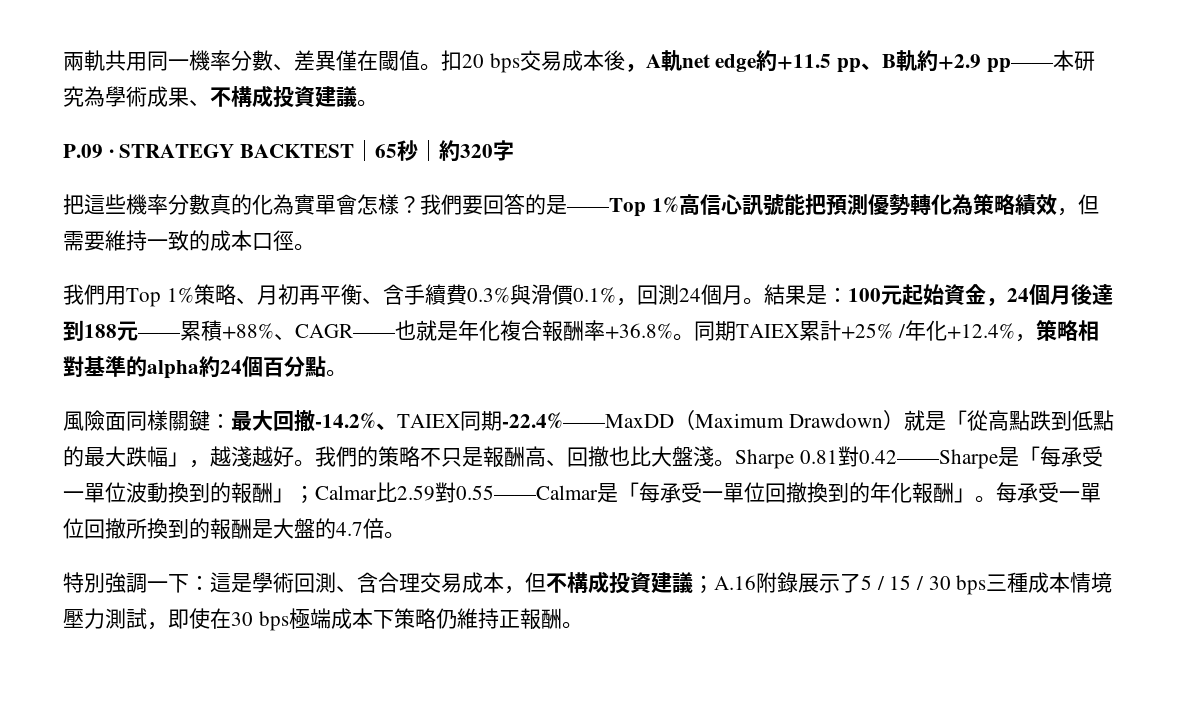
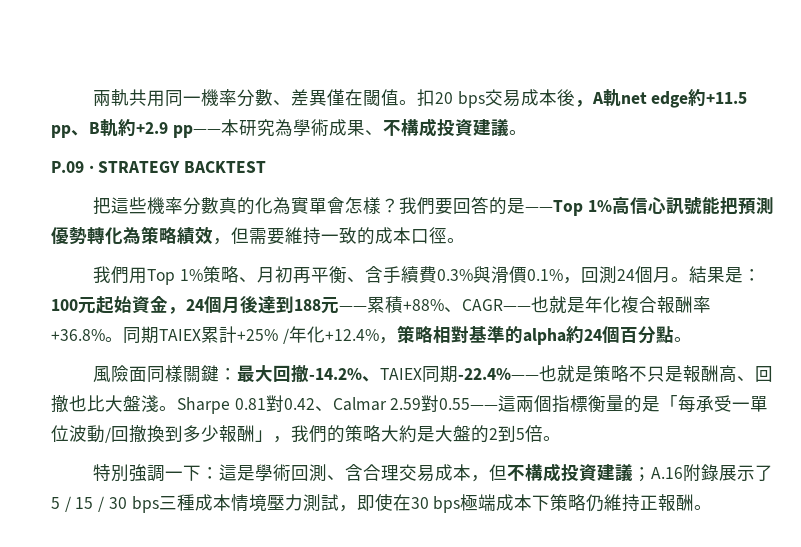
- P.09 · STRATEGY BACKTEST｜65秒｜約320字
+ P.09 · STRATEGY BACKTEST
- 風險面同樣關鍵：最大回撤-14.2%、TAIEX同期-22.4%——MaxDD（Maximum Drawdown）就是「從高點跌到低點的最大跌幅」，越淺越好。我們的策略不只是報酬高、回撤也比大盤淺。
+ 風險面同樣關鍵：最大回撤-14.2%、TAIEX同期-22.4%——也就是策略不只是報酬高、回撤也比大盤淺。
- Sharpe 0.81對0.42——Sharpe是「每承受一單位波動換到的報酬」；Calmar比2.59對0.55——Calmar是「每承受一單位回撤換到的年化報酬」。每承受一單位回撤所換到的報酬是大盤的4.7倍。
+ Sharpe 0.81對0.42、Calmar 2.59對0.55——這兩個指標衡量的是「每承受一單位波動/回撤換到多少報酬」，我們的策略大約是大盤的2到5倍。

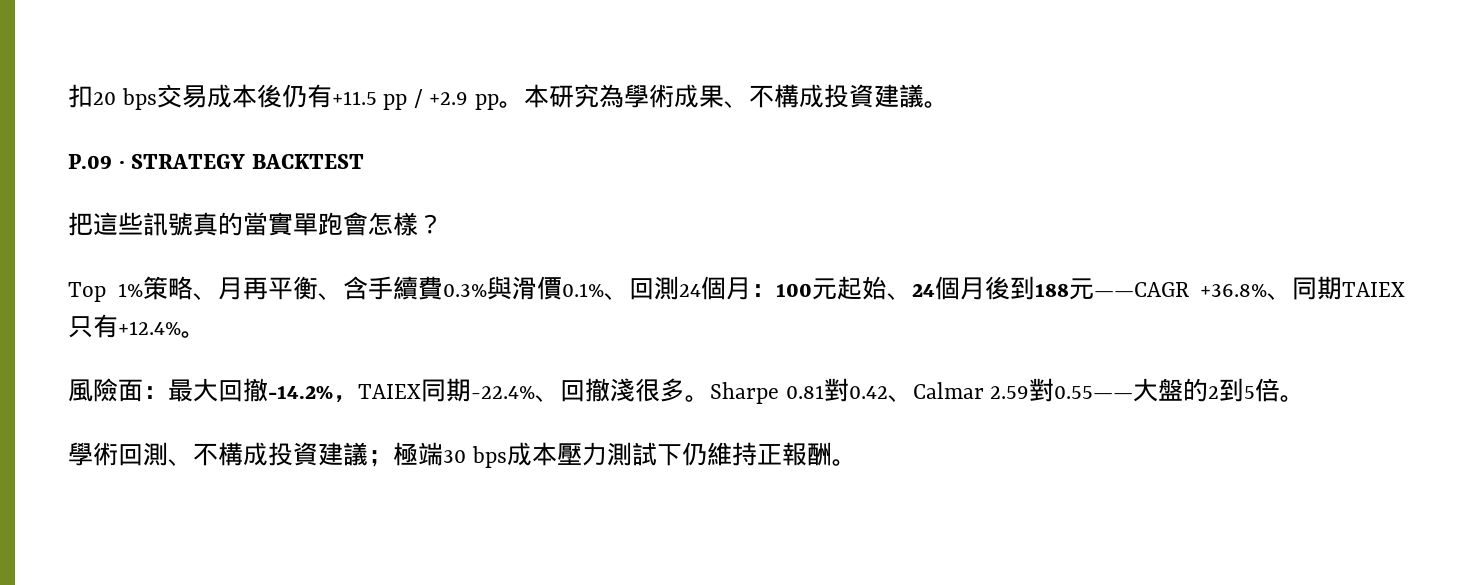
- 兩軌共用同一機率分數、差異僅在閾值。扣20 bps交易成本後，A軌net edge約+11.5 pp、B軌約+2.9 pp——本研究為學術成果、不構成投資建議。
+ 扣20 bps交易成本後仍有+11.5 pp / +2.9 pp。本研究為學術成果、不構成投資建議。
- 把這些機率分數真的化為實單會怎樣？我們要回答的是——Top 1%高信心訊號能把預測優勢轉化為策略績效，但需要維持一致的成本口徑。
- 我們用Top 1%策略、月初再平衡、含手續費0.3%與滑價0.1%，回測24個月。結果是：100元起始資金，24個月後達到188元——累積+88%、CAGR——也就是年化複合報酬率+36.8%。同期TAIEX累計+25% /年化+12.4%，策略相對基準的alpha約24個百分點。
+ 把這些訊號真的當實單跑會怎樣？
+ Top 1%策略、月再平衡、含手續費0.3%與滑價0.1%、回測24個月：100元起始、24個月後到188元——CAGR +36.8%、同期TAIEX只有+12.4%。
- 風險面同樣關鍵：最大回撤-14.2%、TAIEX同期-22.4%——也就是策略不只是報酬高、回撤也比大盤淺。
+ 風險面：最大回撤-14.2%，TAIEX同期-22.4%、回撤淺很多。
- Sharpe 0.81對0.42、Calmar 2.59對0.55——這兩個指標衡量的是「每承受一單位波動/回撤換到多少報酬」，我們的策略大約是大盤的2到5倍。
+ Sharpe 0.81對0.42、Calmar 2.59對0.55——大盤的2到5倍。
- 特別強調一下：這是學術回測、含合理交易成本，但不構成投資建議；A.16附錄展示了5 / 15 / 30 bps三種成本情境壓力測試，即使在30 bps極端成本下策略仍維持正報酬。
+ 學術回測、不構成投資建議；極端30 bps成本壓力測試下仍維持正報酬。

